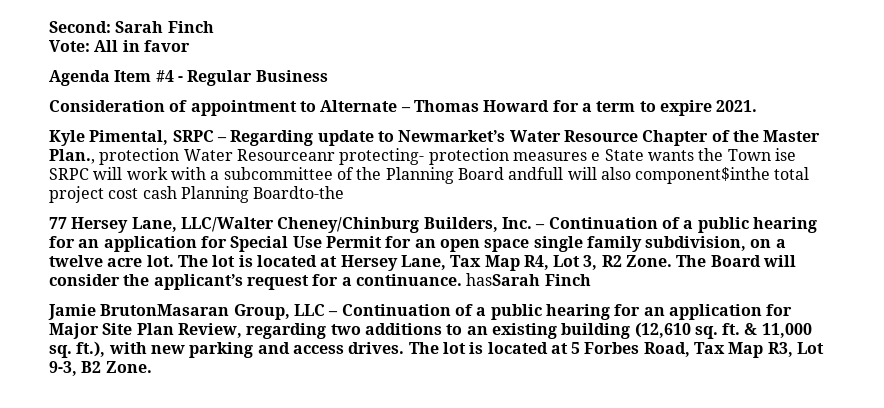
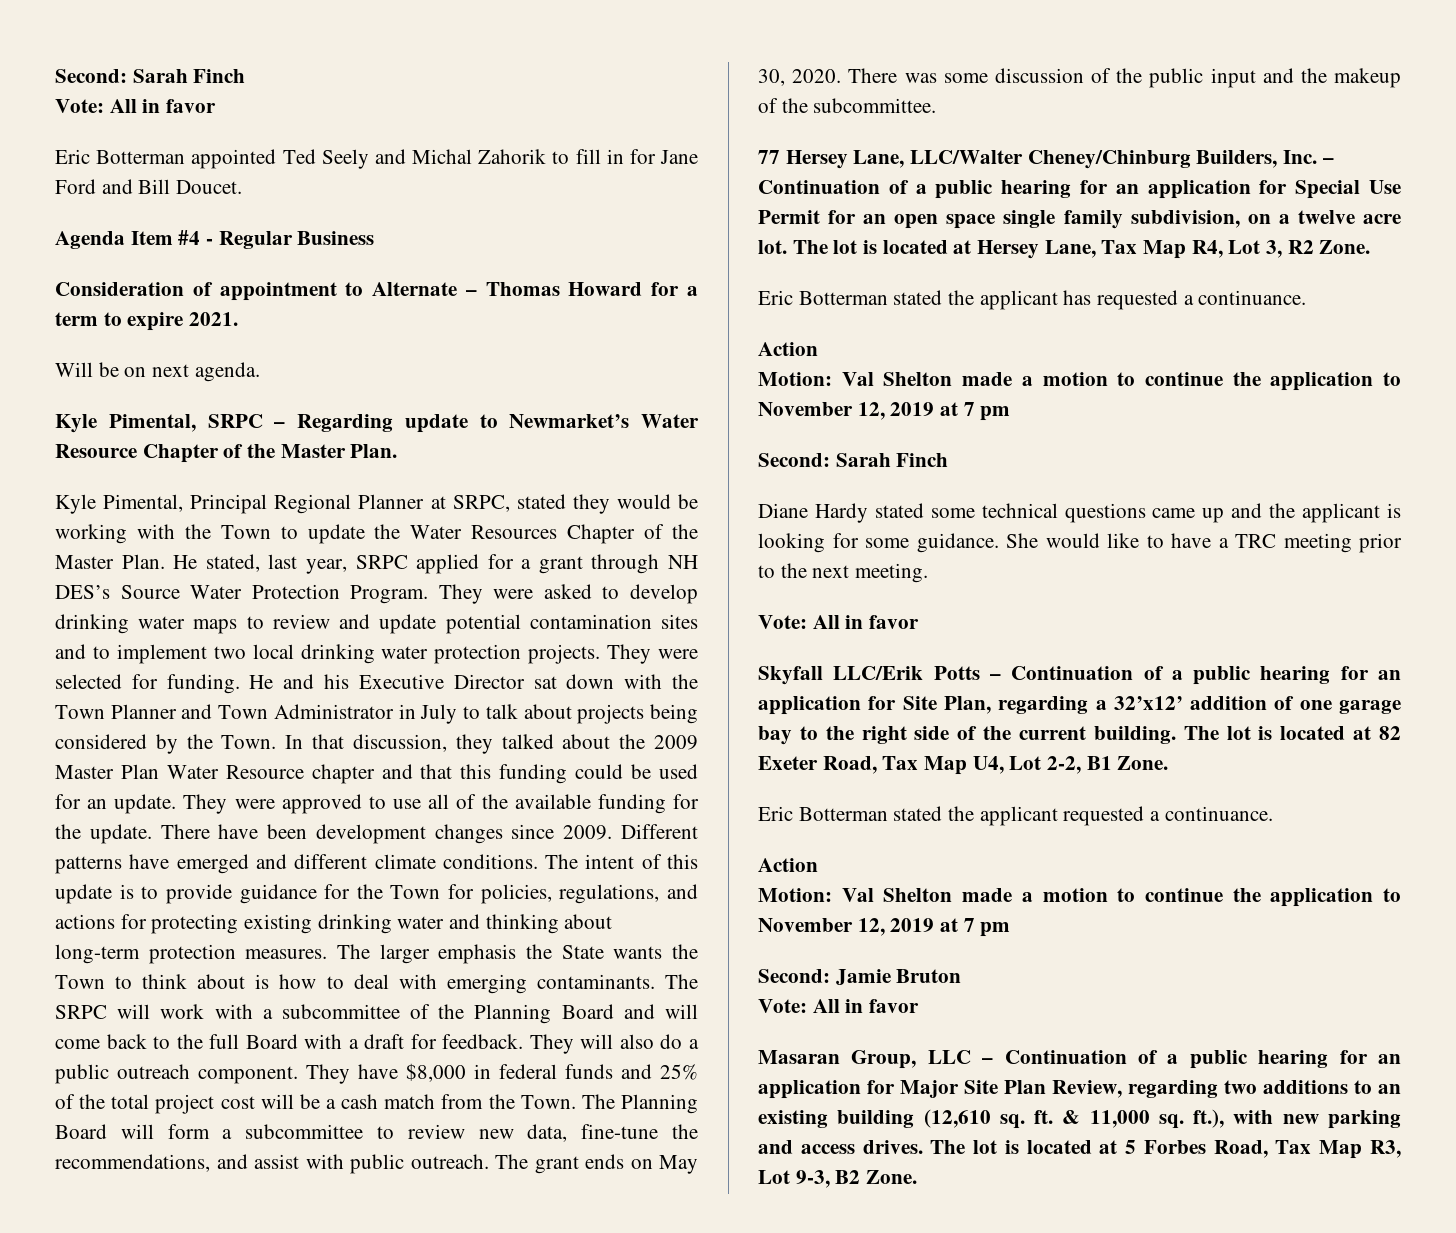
+ Eric Botterman appointed Ted Seely and Michal Zahorik to fill in for Jane Ford and Bill Doucet.
+ Will be on next agenda.
- Kyle Pimental, SRPC – Regarding update to Newmarket’s Water Resource Chapter of the Master Plan., protection Water Resourceanr protecting- protection measures e State wants the Town ise SRPC will work with a subcommittee of the Planning Board andfull will also component$inthe total project cost cash Planning Boardto-the
+ Kyle Pimental, SRPC – Regarding update to Newmarket’s Water Resource Chapter of the Master Plan.
+ Kyle Pimental, Principal Regional Planner at SRPC, stated they would be working with the Town to update the Water Resources Chapter of the Master Plan. He stated, last year, SRPC applied for a grant through NH DES’s Source Water Protection Program. They were asked to develop drinking water maps to review and update potential contamination sites and to implement two local drinking water protection projects. They were selected for funding. He and his Executive Director sat down with the Town Planner and Town Administrator in July to talk about projects being considered by the Town. In that discussion, they talked about the 2009 Master Plan Water Resource chapter and that this funding could be used for an update. They were approved to use all of the available funding for the update. There have been development changes since 2009. Different patterns have emerged and different climate conditions. The intent of this update is to provide guidance for the Town for policies, regulations, and actions for protecting existing drinking water and thinking about long-term protection measures. The larger emphasis the State wants the Town to think about is how to deal with emerging contaminants. The SRPC will work with a subcommittee of the Planning Board and will come back to the full Board with a draft for feedback. They will also do a public outreach component. They have $8,000 in federal funds and 25% of the total project cost will be a cash match from the Town. The Planning Board will form a subcommittee to review new data, fine-tune the recommendations, and assist with public outreach. The grant ends on May 30, 2020. There was some discussion of the public input and the makeup of the subcommittee.
- The lot is located at Hersey Lane, Tax Map R4, Lot 3, R2 Zone. The Board will consider the applicant’s request for a continuance. hasSarah Finch
- Jamie BrutonMasaran Group, LLC – Continuation of a public hearing for an application for Major Site Plan Review, regarding two additions to an existing building (12,610 sq. ft.
+ The lot is located at Hersey Lane, Tax Map R4, Lot 3, R2 Zone.
+ Eric Botterman stated the applicant has requested a continuance.
+ Action
+ Motion: Val Shelton made a motion to continue the application to November 12, 2019 at 7 pm
+ Second: Sarah Finch
+ Diane Hardy stated some technical questions came up and the applicant is looking for some guidance. She would like to have a TRC meeting prior to the next meeting.
+ Vote: All in favor
+ Skyfall LLC/Erik Potts – Continuation of a public hearing for an application for Site Plan, regarding a 32’x12’ addition of one garage bay to the right side of the current building. The lot is located at 82 Exeter Road, Tax Map U4, Lot 2-2, B1 Zone.
+ Eric Botterman stated the applicant requested a continuance.
+ Action
+ Motion: Val Shelton made a motion to continue the application to November 12, 2019 at 7 pm
+ Second: Jamie Bruton
+ Vote: All in favor
+ Masaran Group, LLC – Continuation of a public hearing for an application for Major Site Plan Review, regarding two additions to an existing building (12,610 sq. ft.

